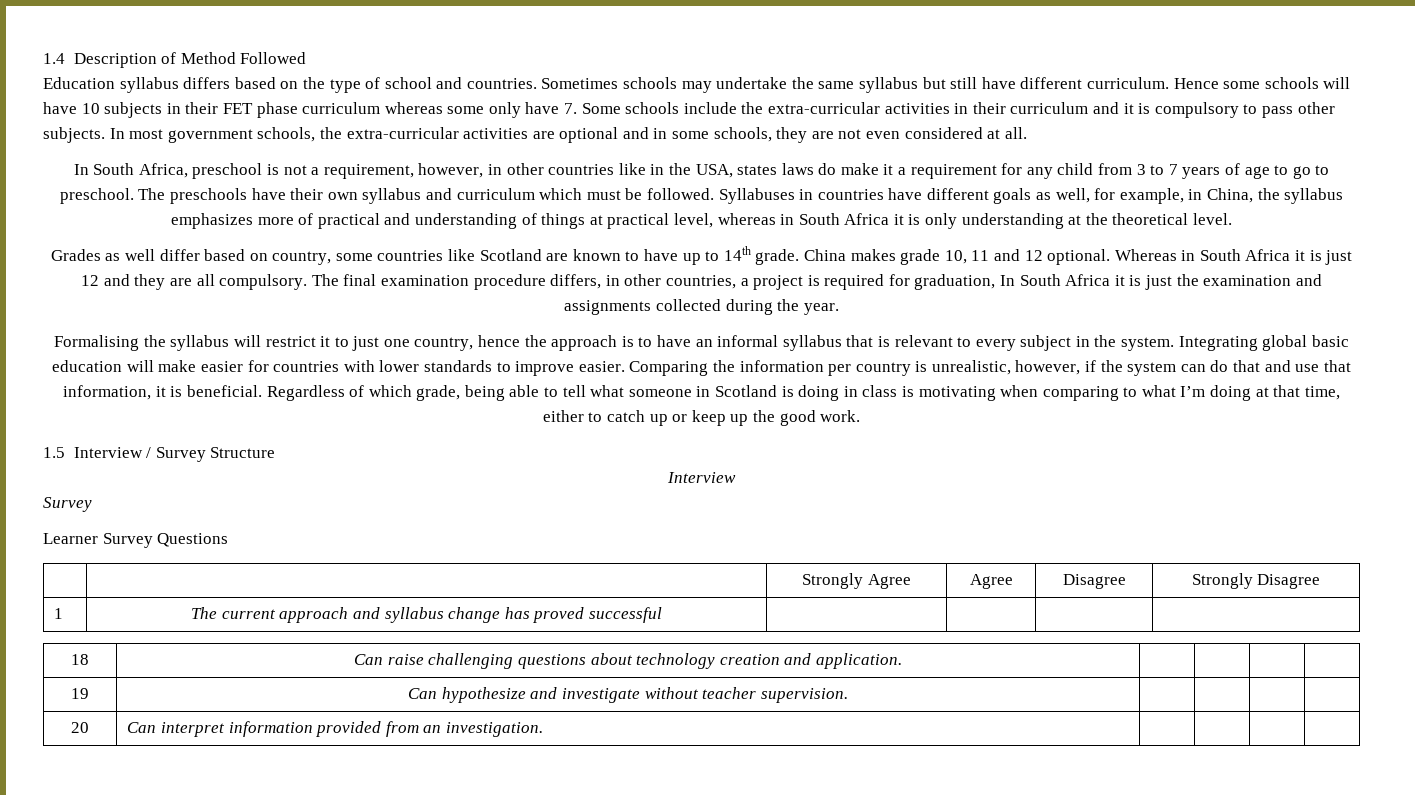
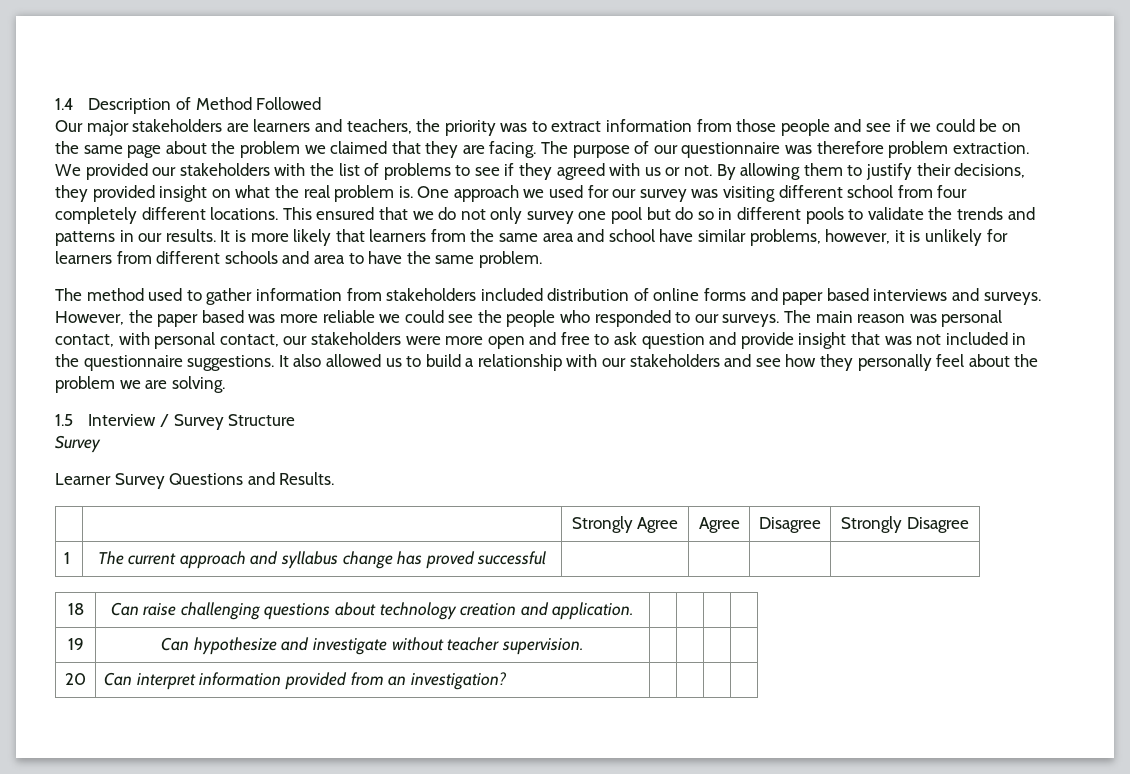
- Education syllabus differs based on the type of school and countries. Sometimes schools may undertake the same syllabus but still have different curriculum. Hence some schools will have 10 subjects in their FET phase curriculum whereas some only have 7. Some schools include the extra-curricular activities in their curriculum and it is compulsory to pass other subjects. In most government schools, the extra-curricular activities are optional and in some schools, they are not even considered at all.
- In South Africa, preschool is not a requirement, however, in other countries like in the USA, states laws do make it a requirement for any child from 3 to 7 years of age to go to preschool. The preschools have their own syllabus and curriculum which must be followed. Syllabuses in countries have different goals as well, for example, in China, the syllabus emphasizes more of practical and understanding of things at practical level, whereas in South Africa it is only understanding at the theoretical level.
- Grades as well differ based on country, some countries like Scotland are known to have up to 14th grade. China makes grade 10, 11 and 12 optional. Whereas in South Africa it is just 12 and they are all compulsory. The final examination procedure differs, in other countries, a project is required for graduation, In South Africa it is just the examination and assignments collected during the year.
- Formalising the syllabus will restrict it to just one country, hence the approach is to have an informal syllabus that is relevant to every subject in the system. Integrating global basic education will make easier for countries with lower standards to improve easier. Comparing the information per country is unrealistic, however, if the system can do that and use that information, it is beneficial. Regardless of which grade, being able to tell what someone in Scotland is doing in class is motivating when comparing to what I’m doing at that time, either to catch up or keep up the good work.
+ Our major stakeholders are learners and teachers, the priority was to extract information from those people and see if we could be on the same page about the problem we claimed that they are facing. The purpose of our questionnaire was therefore problem extraction. We provided our stakeholders with the list of problems to see if they agreed with us or not. By allowing them to justify their decisions, they provided insight on what the real problem is. One approach we used for our survey was visiting different school from four completely different locations. This ensured that we do not only survey one pool but do so in different pools to validate the trends and patterns in our results. It is more likely that learners from the same area and school have similar problems, however, it is unlikely for learners from different schools and area to have the same problem.
+ The method used to gather information from stakeholders included distribution of online forms and paper based interviews and surveys. However, the paper based was more reliable we could see the people who responded to our surveys. The main reason was personal contact, with personal contact, our stakeholders were more open and free to ask question and provide insight that was not included in the questionnaire suggestions. It also allowed us to build a relationship with our stakeholders and see how they personally feel about the problem we are solving.
  1.5 Interview / Survey Structure
- Interview
- Learner Survey Questions
+ Learner Survey Questions and Results.
- 20 | Can interpret information provided from an investigation. | | | |
+ 20 | Can interpret information provided from an investigation? | | | |

